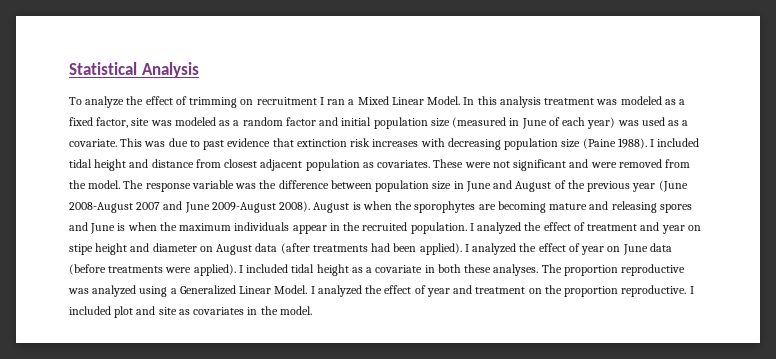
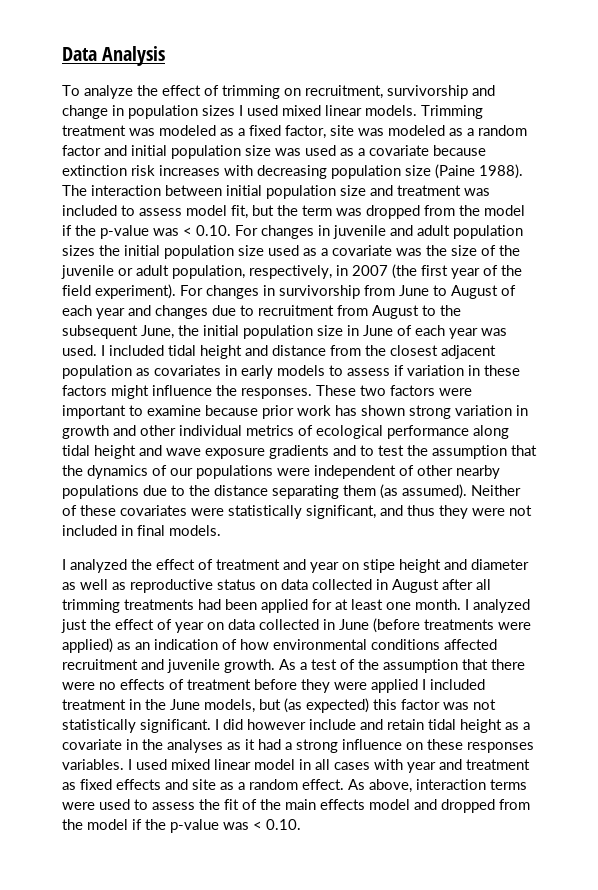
- Statistical Analysis
+ Data Analysis
- To analyze the effect of trimming on recruitment I ran a Mixed Linear Model. In this analysis treatment was modeled as a fixed factor, site was modeled as a random factor and initial population size (measured in June of each year) was used as a covariate. This was due to past evidence that extinction risk increases with decreasing population size (Paine 1988).
+ To analyze the effect of trimming on recruitment, survivorship and change in population sizes I used mixed linear models. Trimming treatment was modeled as a fixed factor, site was modeled as a random factor and initial population size was used as a covariate because extinction risk increases with decreasing population size (Paine 1988).
+ The interaction between initial population size and treatment was included to assess model fit, but the term was dropped from the model if the p-value was < 0.10. For changes in juvenile and adult population sizes the initial population size used as a covariate was the size of the juvenile or adult population, respectively, in 2007 (the first year of the field experiment). For changes in survivorship from June to August of each year and changes due to recruitment from August to the subsequent June, the initial population size in June of each year was used.
- I included tidal height and distance from closest adjacent population as covariates. These were not significant and were removed from the model. The response variable was the difference between population size in June and August of the previous year (June 2008-August 2007 and June 2009-August 2008). August is when the sporophytes are becoming mature and releasing spores and June is when the maximum individuals appear in the recruited population. I analyzed the effect of treatment and year on stipe height and diameter on August data (after treatments had been applied). I analyzed the effect of year on June data (before treatments were applied). I included tidal height as a covariate in both these analyses. The proportion reproductive was analyzed using a Generalized Linear Model. I analyzed the effect of year and treatment on the proportion reproductive. I included plot and site as covariates in the model.
+ I included tidal height and distance from the closest adjacent population as covariates in early models to assess if variation in these factors might influence the responses. These two factors were important to examine because prior work has shown strong variation in growth and other individual metrics of ecological performance along tidal height and wave exposure gradients and to test the assumption that the dynamics of our populations were independent of other nearby populations due to the distance separating them (as assumed). Neither of these covariates were statistically significant, and thus they were not included in final models.
+ I analyzed the effect of treatment and year on stipe height and diameter as well as reproductive status on data collected in August after all trimming treatments had been applied for at least one month. I analyzed just the effect of year on data collected in June (before treatments were applied) as an indication of how environmental conditions affected recruitment and juvenile growth. As a test of the assumption that there were no effects of treatment before they were applied I included treatment in the June models, but (as expected) this factor was not statistically significant. I did however include and retain tidal height as a covariate in the analyses as it had a strong influence on these responses variables. I used mixed linear model in all cases with year and treatment as fixed effects and site as a random effect. As above, interaction terms were used to assess the fit of the main effects model and dropped from the model if the p-value was < 0.10.

